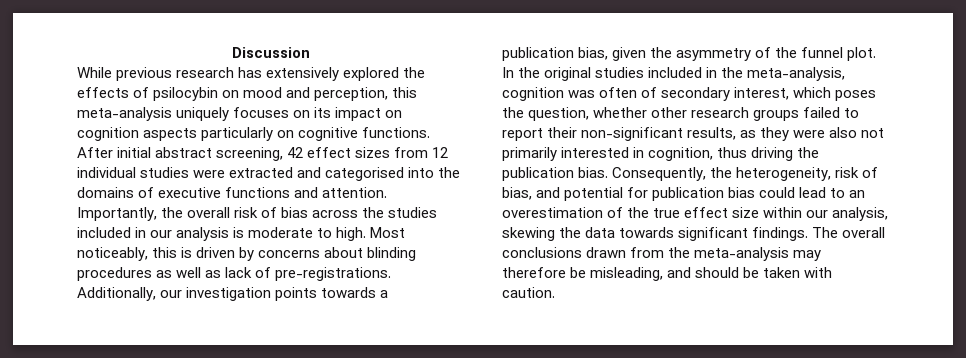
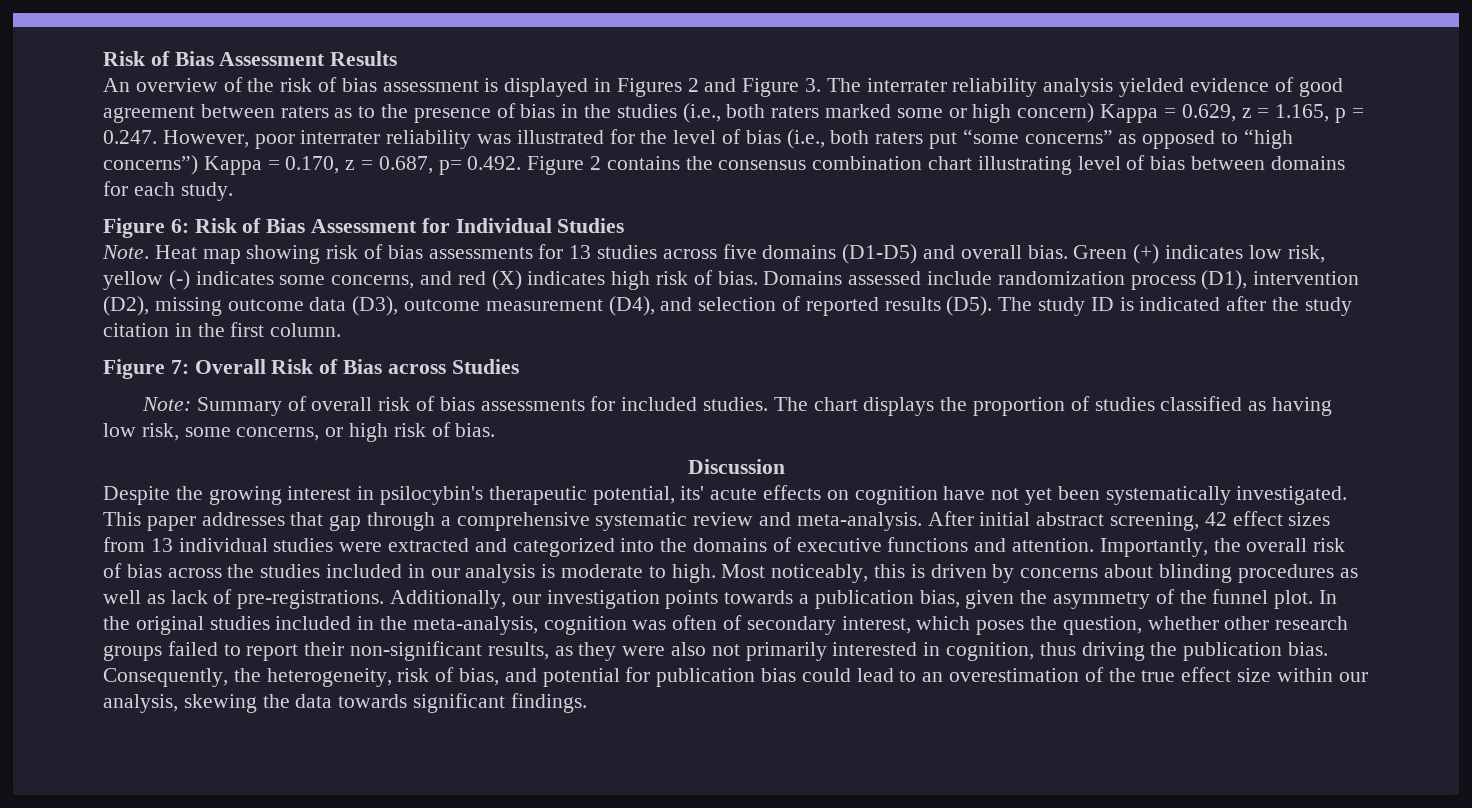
+ Risk of Bias Assessment Results
+ An overview of the risk of bias assessment is displayed in Figures 2 and Figure 3. The interrater reliability analysis yielded evidence of good agreement between raters as to the presence of bias in the studies (i.e., both raters marked some or high concern) Kappa = 0.629, z = 1.165, p = 0.247. However, poor interrater reliability was illustrated for the level of bias (i.e., both raters put “some concerns” as opposed to “high concerns”) Kappa = 0.170, z = 0.687, p= 0.492. Figure 2 contains the consensus combination chart illustrating level of bias between domains for each study.
+ Figure 6: Risk of Bias Assessment for Individual Studies
+ Note. Heat map showing risk of bias assessments for 13 studies across five domains (D1-D5) and overall bias. Green (+) indicates low risk, yellow (-) indicates some concerns, and red (X) indicates high risk of bias. Domains assessed include randomization process (D1), intervention (D2), missing outcome data (D3), outcome measurement (D4), and selection of reported results (D5). The study ID is indicated after the study citation in the first column.
+ Figure 7: Overall Risk of Bias across Studies
+ Note: Summary of overall risk of bias assessments for included studies. The chart displays the proportion of studies classified as having low risk, some concerns, or high risk of bias.
  Discussion
- While previous research has extensively explored the effects of psilocybin on mood and perception, this meta-analysis uniquely focuses on its impact on cognition aspects particularly on cognitive functions.
+ Despite the growing interest in psilocybin's therapeutic potential, its' acute effects on cognition have not yet been systematically investigated. This paper addresses that gap through a comprehensive systematic review and meta-analysis.
- After initial abstract screening, 42 effect sizes from 12 individual studies were extracted and categorised into the domains of executive functions and attention.
+ After initial abstract screening, 42 effect sizes from 13 individual studies were extracted and categorized into the domains of executive functions and attention.
- The overall conclusions drawn from the meta-analysis may therefore be misleading, and should be taken with caution.

